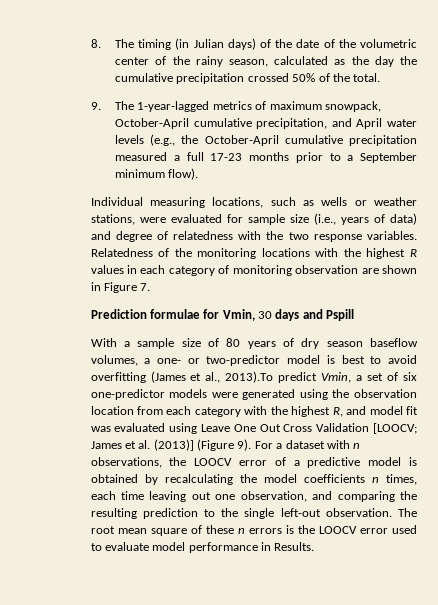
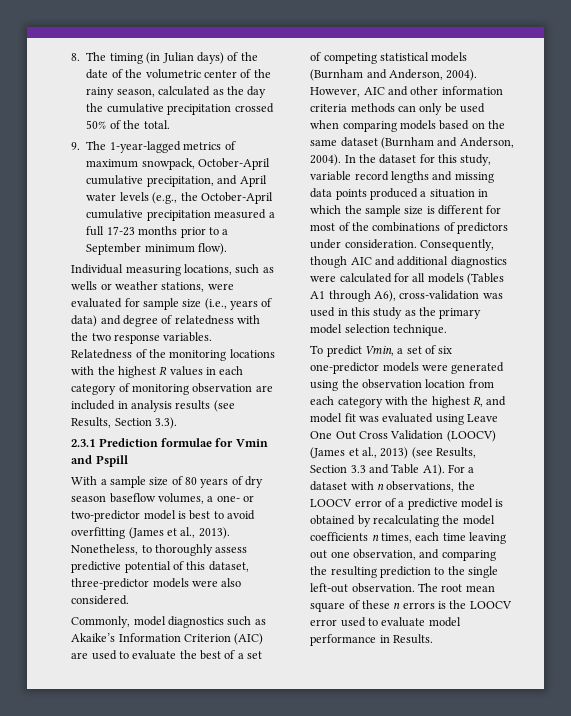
- Relatedness of the monitoring locations with the highest R values in each category of monitoring observation are shown in Figure 7.
- Prediction formulae for Vmin, 30 days and Pspill
+ Relatedness of the monitoring locations with the highest R values in each category of monitoring observation are included in analysis results (see Results, Section 3.3).
+ 2.3.1 Prediction formulae for Vmin and Pspill
- With a sample size of 80 years of dry season baseflow volumes, a one- or two-predictor model is best to avoid overfitting (James et al., 2013).To predict Vmin, a set of six one-predictor models were generated using the observation location from each category with the highest R, and model fit was evaluated using Leave One Out Cross Validation [LOOCV; James et al. (2013)] (Figure 9). For a dataset with n observations, the LOOCV error of a predictive model is obtained by recalculating the model coefficients n times, each time leaving out one observation, and comparing the resulting prediction to the single left-out observation.
+ With a sample size of 80 years of dry season baseflow volumes, a one- or two-predictor model is best to avoid overfitting (James et al., 2013). Nonetheless, to thoroughly assess predictive potential of this dataset, three-predictor models were also considered.
+ Commonly, model diagnostics such as Akaike’s Information Criterion (AIC) are used to evaluate the best of a set of competing statistical models (Burnham and Anderson, 2004). However, AIC and other information criteria methods can only be used when comparing models based on the same dataset (Burnham and Anderson, 2004). In the dataset for this study, variable record lengths and missing data points produced a situation in which the sample size is different for most of the combinations of predictors under consideration. Consequently, though AIC and additional diagnostics were calculated for all models (Tables A1 through A6), cross-validation was used in this study as the primary model selection technique.
+ To predict Vmin, a set of six one-predictor models were generated using the observation location from each category with the highest R, and model fit was evaluated using Leave One Out Cross Validation (LOOCV) (James et al., 2013) (see Results, Section 3.3 and Table A1). For a dataset with n observations, the LOOCV error of a predictive model is obtained by recalculating the model coefficients n times, each time leaving out one observation, and comparing the resulting prediction to the single left-out observation.

